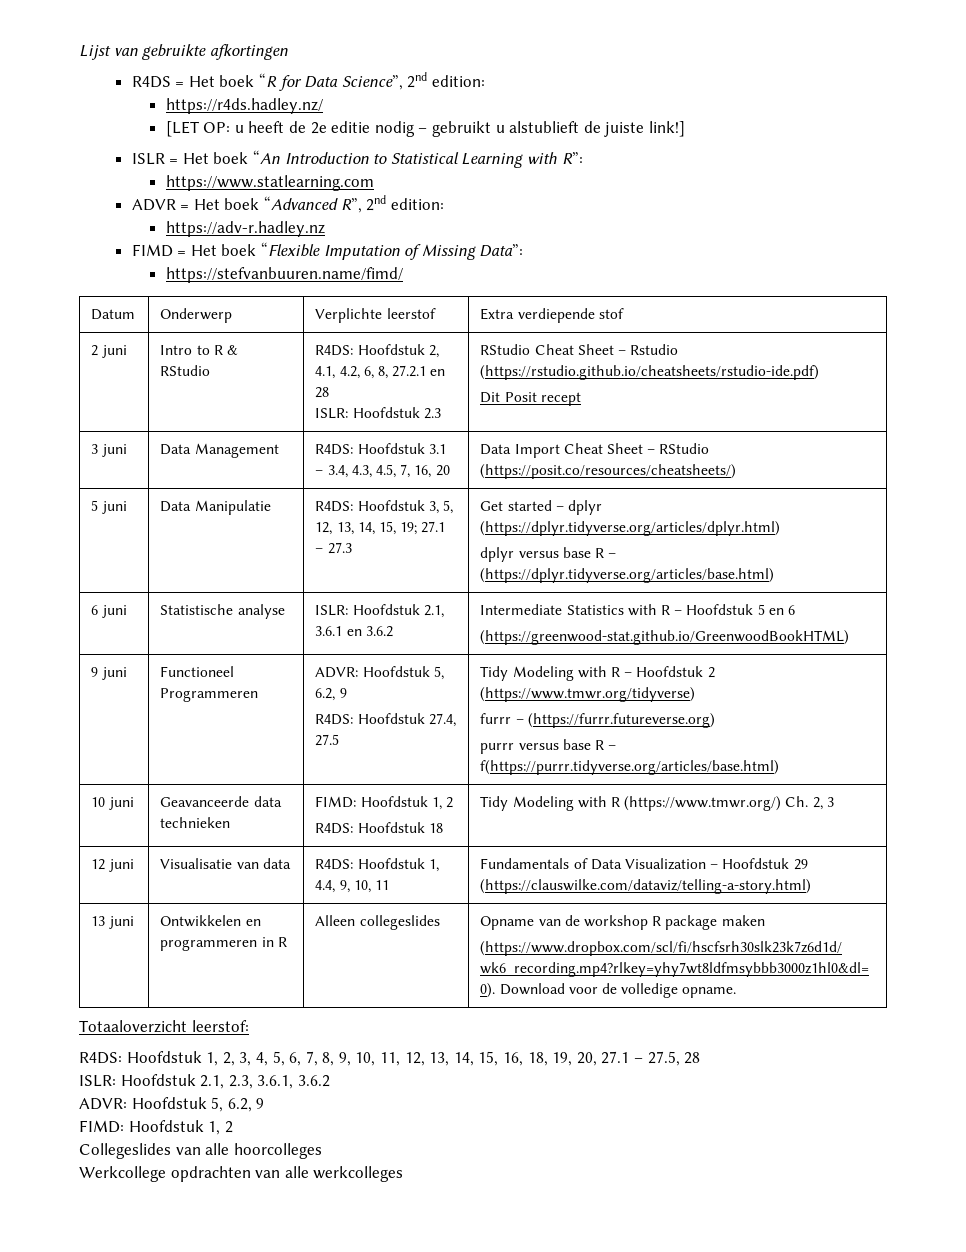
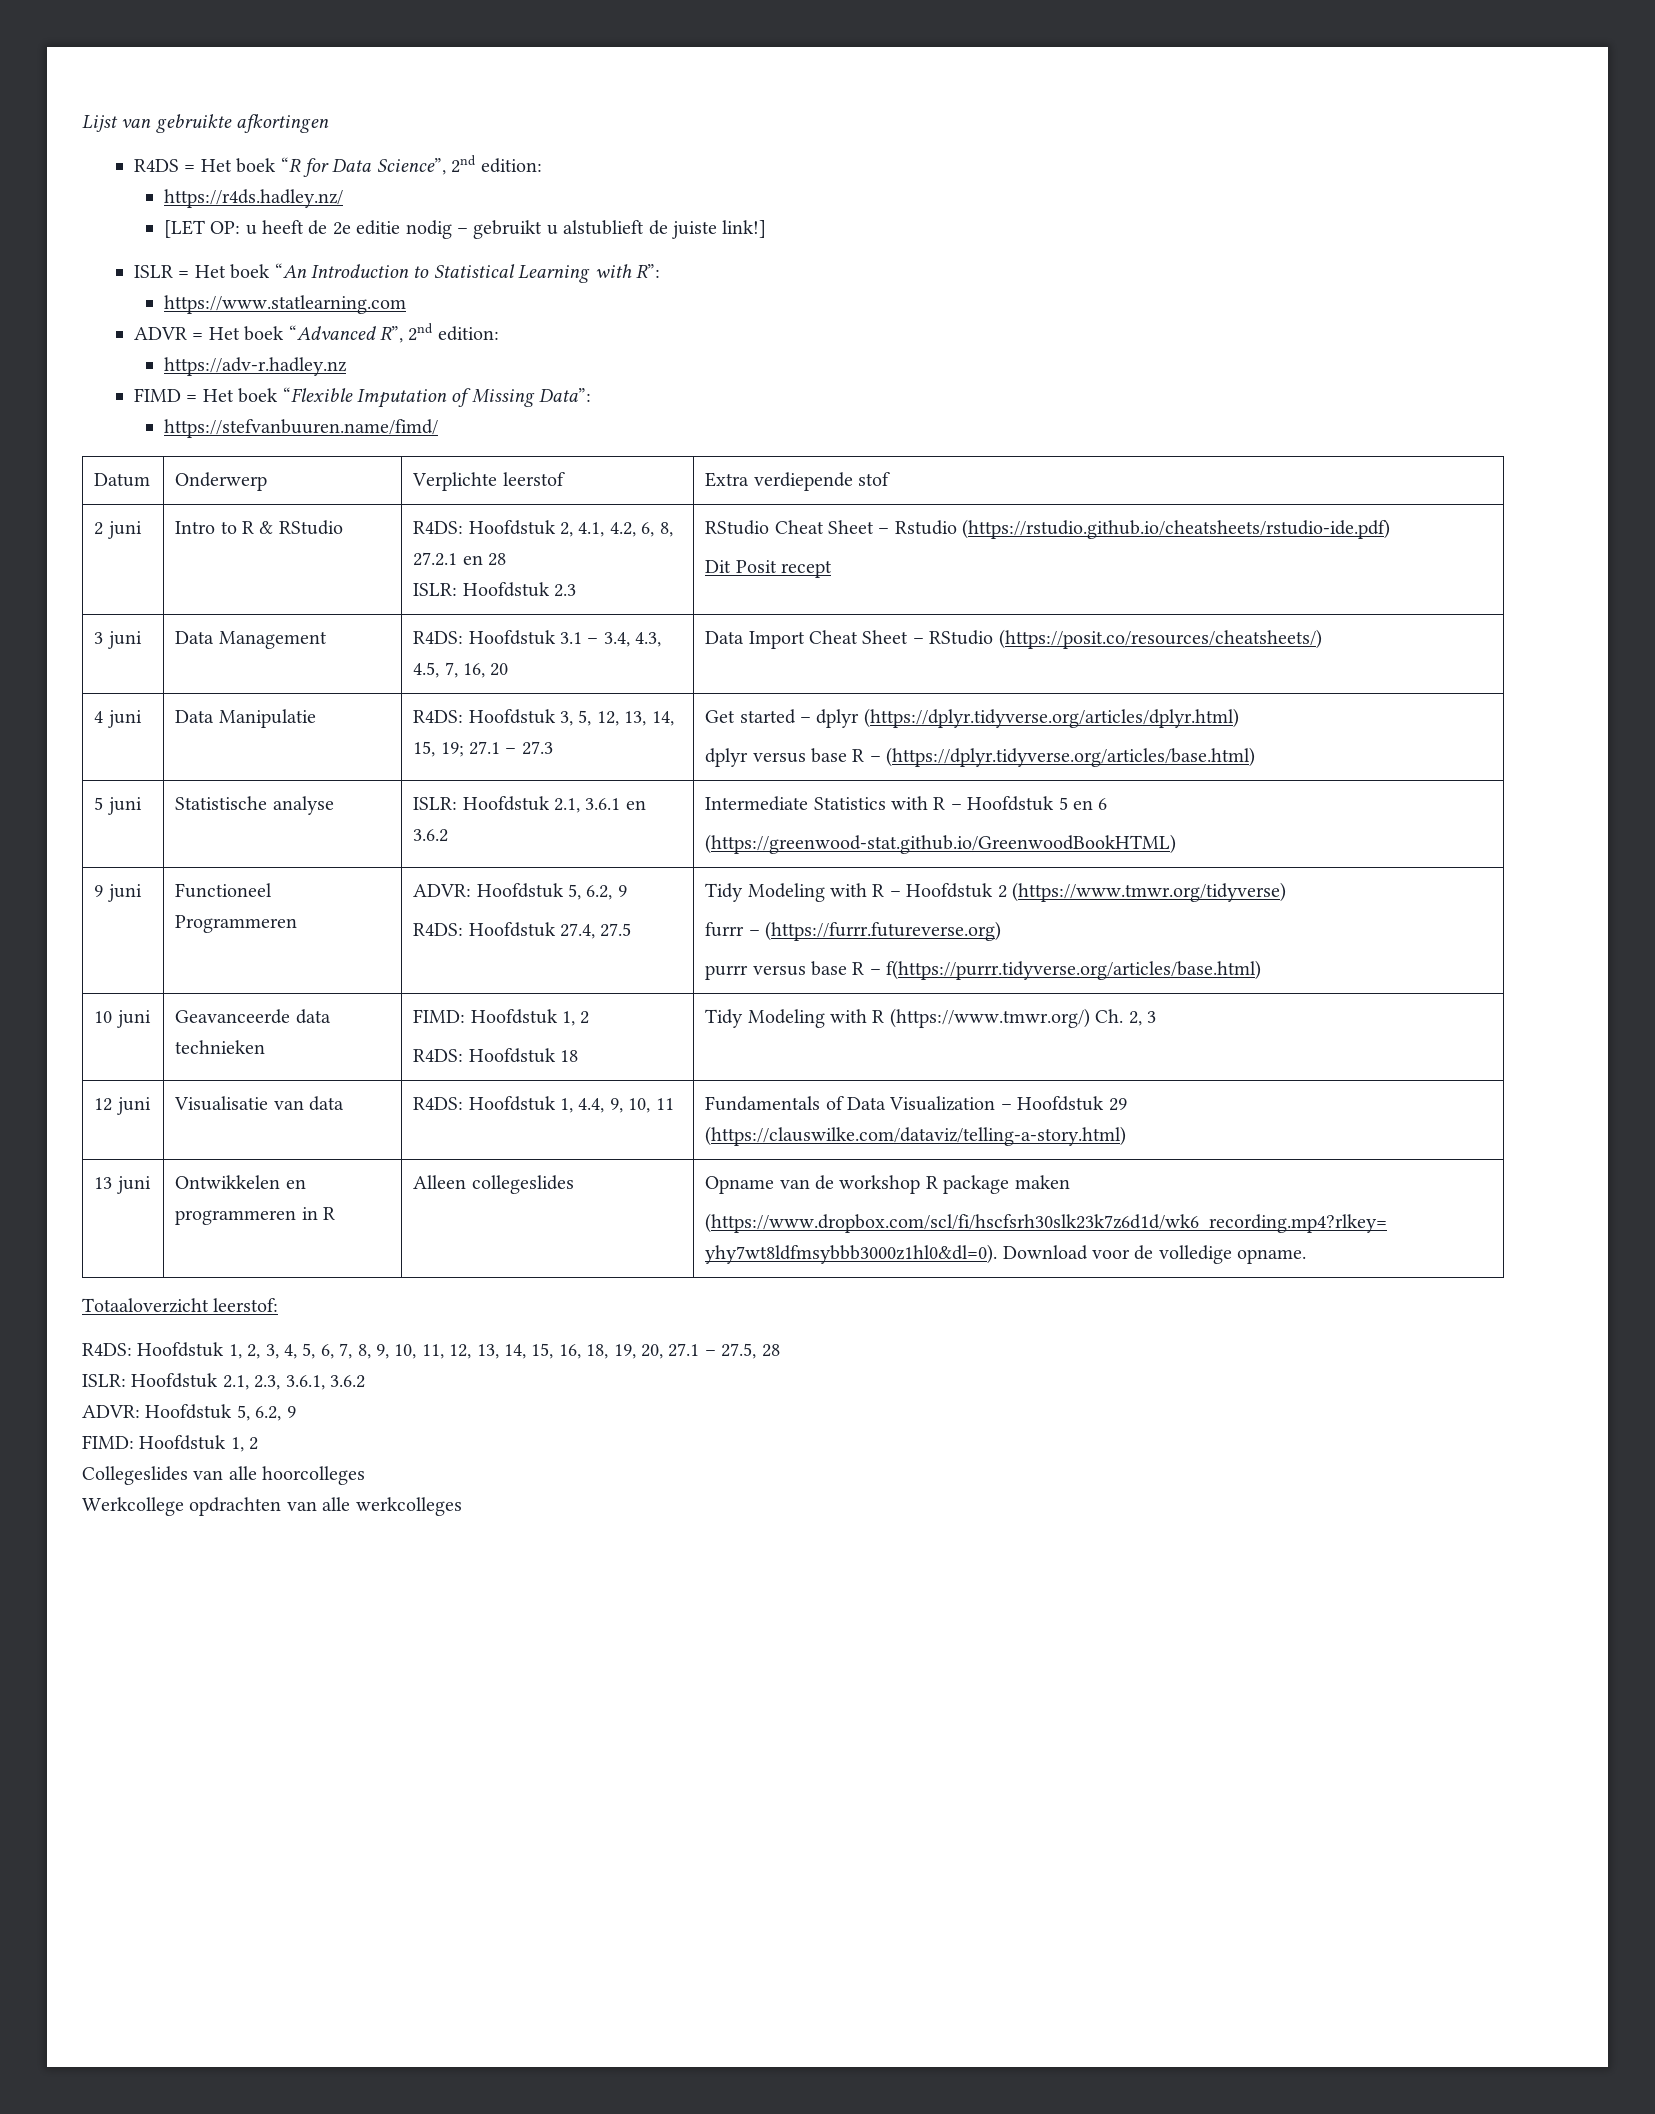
- 5 juni | Data Manipulatie | R4DS: Hoofdstuk 3, 5, 12, 13, 14, 15, 19; 27.1 – 27.3 | Get started – dplyr (https://dplyr.tidyverse.org/articles/dplyr.html)
+ 4 juni | Data Manipulatie | R4DS: Hoofdstuk 3, 5, 12, 13, 14, 15, 19; 27.1 – 27.3 | Get started – dplyr (https://dplyr.tidyverse.org/articles/dplyr.html)
- 6 juni | Statistische analyse | ISLR: Hoofdstuk 2.1, 3.6.1 en 3.6.2 | Intermediate Statistics with R – Hoofdstuk 5 en 6
+ 5 juni | Statistische analyse | ISLR: Hoofdstuk 2.1, 3.6.1 en 3.6.2 | Intermediate Statistics with R – Hoofdstuk 5 en 6

